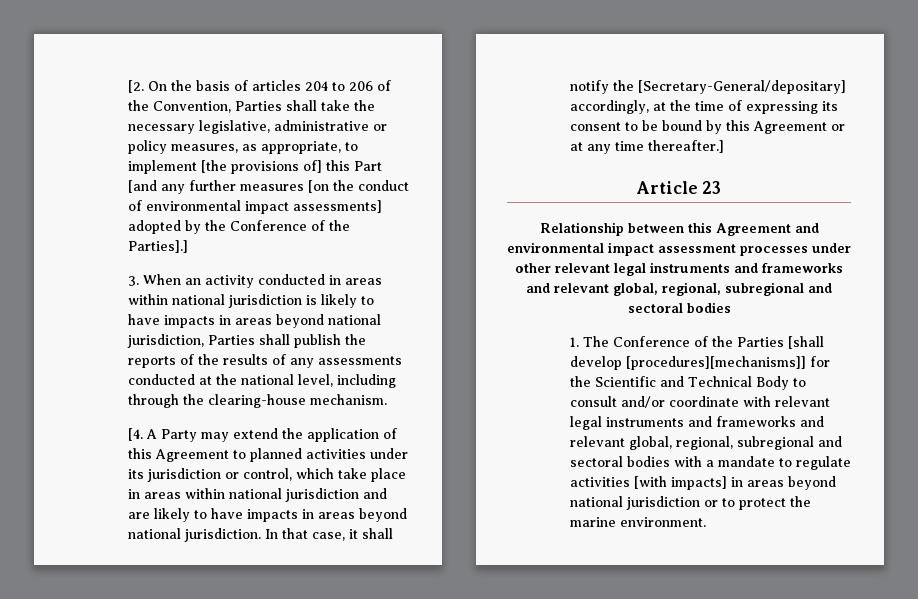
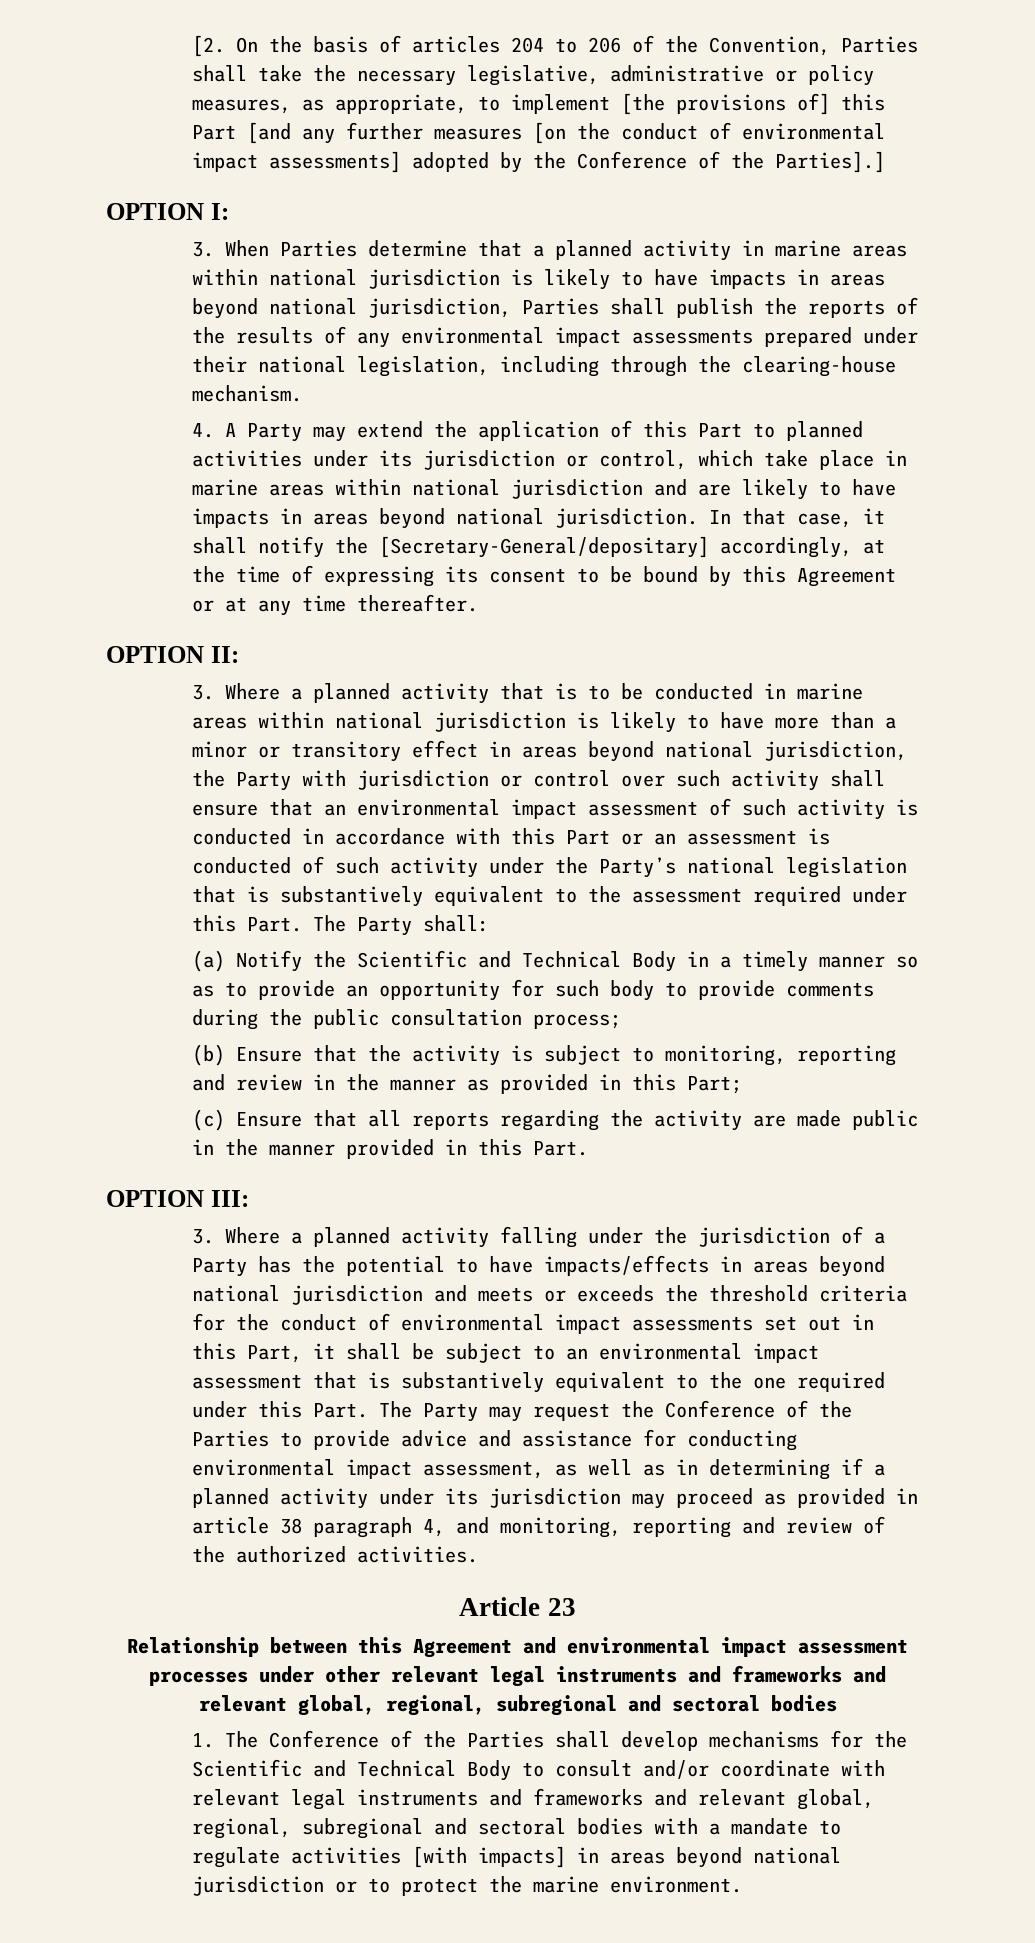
+ OPTION I:
- 3. When an activity conducted in areas within national jurisdiction is likely to have impacts in areas beyond national jurisdiction, Parties shall publish the reports of the results of any assessments conducted at the national level, including through the clearing-house mechanism.
+ 3. When Parties determine that a planned activity in marine areas within national jurisdiction is likely to have impacts in areas beyond national jurisdiction, Parties shall publish the reports of the results of any environmental impact assessments prepared under their national legislation, including through the clearing-house mechanism.
- [4. A Party may extend the application of this Agreement to planned activities under its jurisdiction or control, which take place in areas within national jurisdiction and are likely to have impacts in areas beyond national jurisdiction.
+ 4. A Party may extend the application of this Part to planned activities under its jurisdiction or control, which take place in marine areas within national jurisdiction and are likely to have impacts in areas beyond national jurisdiction.
- In that case, it shall notify the [Secretary-General/depositary] accordingly, at the time of expressing its consent to be bound by this Agreement or at any time thereafter.]
+ In that case, it shall notify the [Secretary-General/depositary] accordingly, at the time of expressing its consent to be bound by this Agreement or at any time thereafter.
+ OPTION II:
+ 3. Where a planned activity that is to be conducted in marine areas within national jurisdiction is likely to have more than a minor or transitory effect in areas beyond national jurisdiction, the Party with jurisdiction or control over such activity shall ensure that an environmental impact assessment of such activity is conducted in accordance with this Part or an assessment is conducted of such activity under the Party’s national legislation that is substantively equivalent to the assessment required under this Part. The Party shall:
+ (a) Notify the Scientific and Technical Body in a timely manner so as to provide an opportunity for such body to provide comments during the public consultation process;
+ (b) Ensure that the activity is subject to monitoring, reporting and review in the manner as provided in this Part;
+ (c) Ensure that all reports regarding the activity are made public in the manner provided in this Part.
+ OPTION III:
+ 3. Where a planned activity falling under the jurisdiction of a Party has the potential to have impacts/effects in areas beyond national jurisdiction and meets or exceeds the threshold criteria for the conduct of environmental impact assessments set out in this Part, it shall be subject to an environmental impact assessment that is substantively equivalent to the one required under this Part. The Party may request the Conference of the Parties to provide advice and assistance for conducting environmental impact assessment, as well as in determining if a planned activity under its jurisdiction may proceed as provided in article 38 paragraph 4, and monitoring, reporting and review of the authorized activities.
- 1. The Conference of the Parties [shall develop [procedures][mechanisms]] for the Scientific and Technical Body to consult and/or coordinate with relevant legal instruments and frameworks and relevant global, regional, subregional and sectoral bodies with a mandate to regulate activities [with impacts] in areas beyond national jurisdiction or to protect the marine environment.
+ 1. The Conference of the Parties shall develop mechanisms for the Scientific and Technical Body to consult and/or coordinate with relevant legal instruments and frameworks and relevant global, regional, subregional and sectoral bodies with a mandate to regulate activities [with impacts] in areas beyond national jurisdiction or to protect the marine environment.

